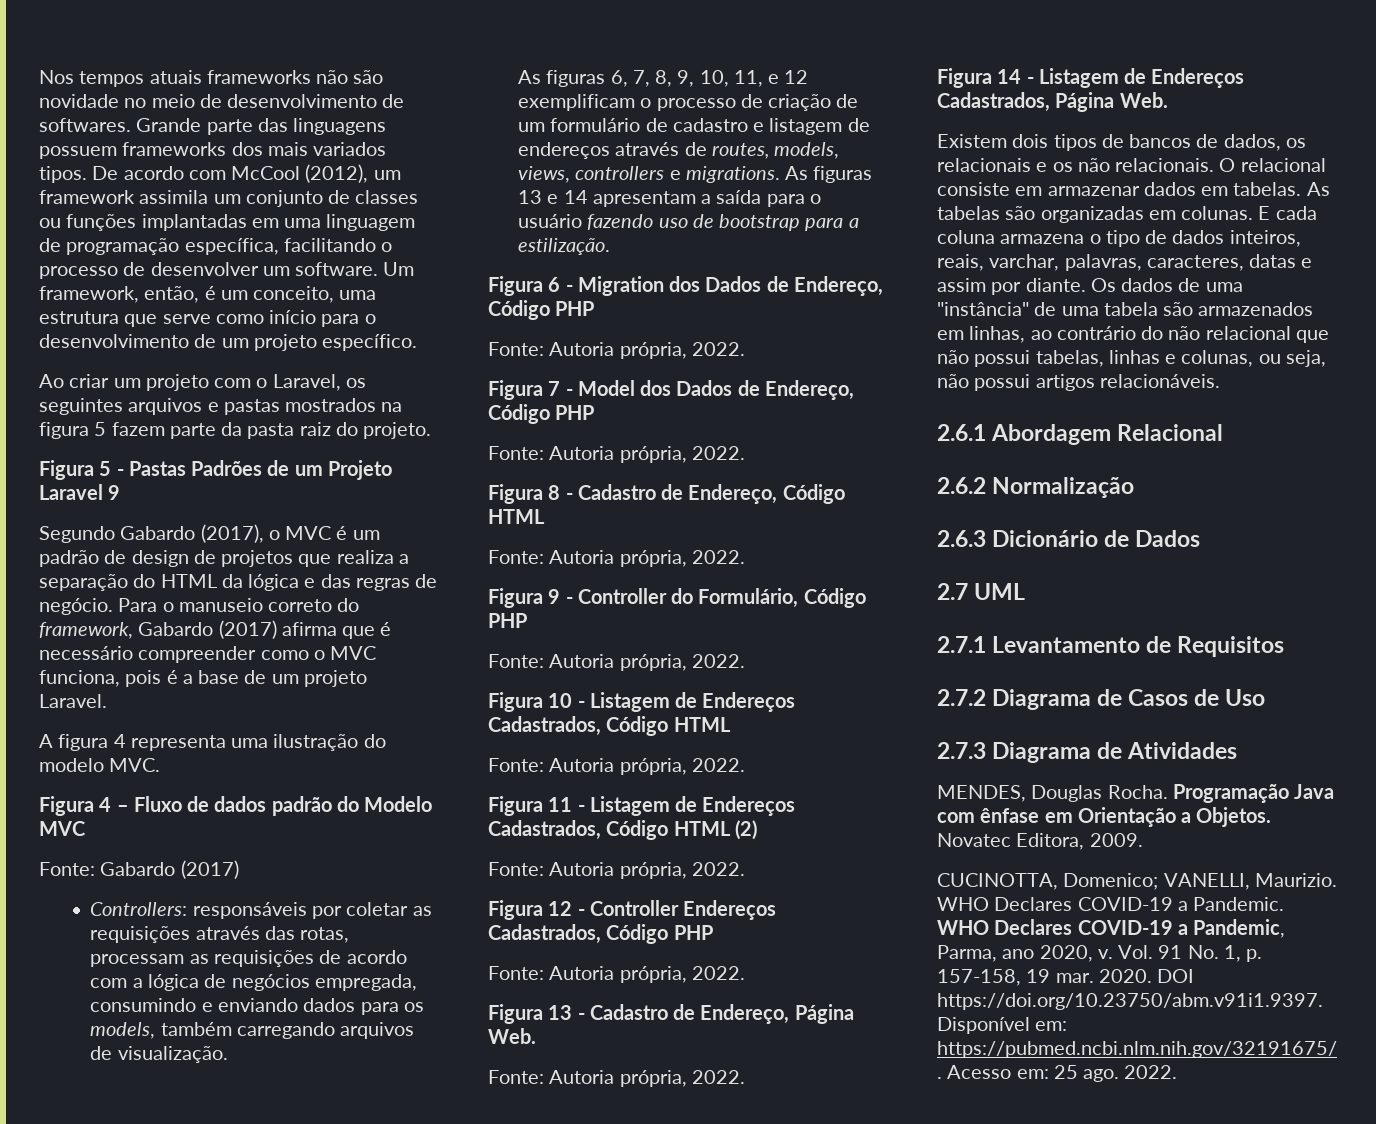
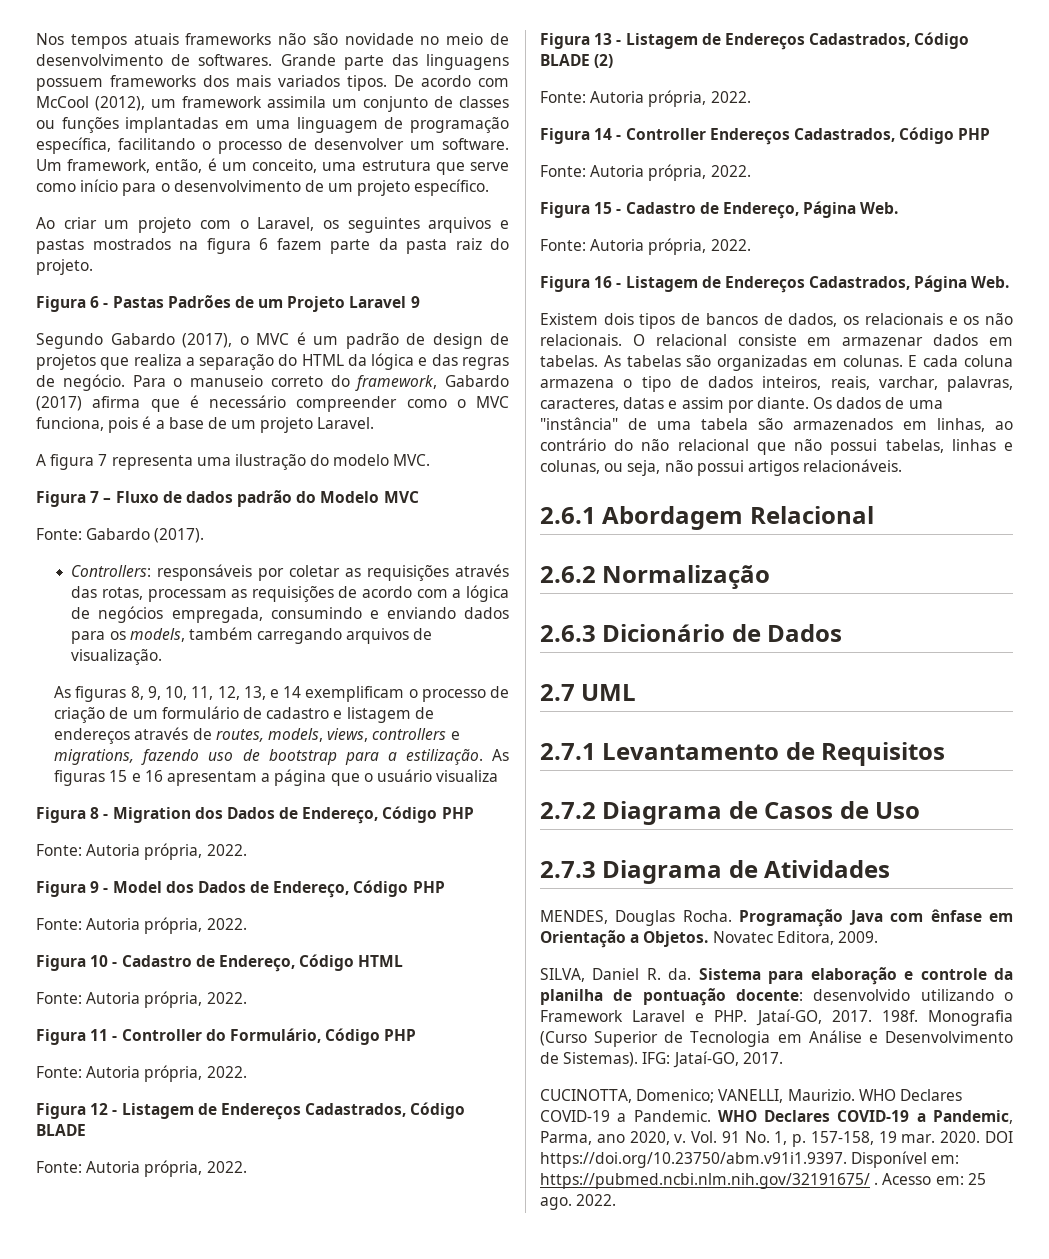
- Ao criar um projeto com o Laravel, os seguintes arquivos e pastas mostrados na figura 5 fazem parte da pasta raiz do projeto.
+ Ao criar um projeto com o Laravel, os seguintes arquivos e pastas mostrados na figura 6 fazem parte da pasta raiz do projeto.
- Figura 5 - Pastas Padrões de um Projeto Laravel 9
+ Figura 6 - Pastas Padrões de um Projeto Laravel 9
- A figura 4 representa uma ilustração do modelo MVC.
+ A figura 7 representa uma ilustração do modelo MVC.
- Figura 4 – Fluxo de dados padrão do Modelo MVC
+ Figura 7 – Fluxo de dados padrão do Modelo MVC
- Fonte: Gabardo (2017)
+ Fonte: Gabardo (2017).
- As figuras 6, 7, 8, 9, 10, 11, e 12 exemplificam o processo de criação de um formulário de cadastro e listagem de endereços através de routes, models, views, controllers e migrations. As figuras 13 e 14 apresentam a saída para o usuário fazendo uso de bootstrap para a estilização.
- Figura 6 - Migration dos Dados de Endereço, Código PHP
+ As figuras 8, 9, 10, 11, 12, 13, e 14 exemplificam o processo de criação de um formulário de cadastro e listagem de endereços através de routes, models, views, controllers e migrations, fazendo uso de bootstrap para a estilização. As figuras 15 e 16 apresentam a página que o usuário visualiza
+ Figura 8 - Migration dos Dados de Endereço, Código PHP
- Figura 7 - Model dos Dados de Endereço, Código PHP
+ Figura 9 - Model dos Dados de Endereço, Código PHP
- Figura 8 - Cadastro de Endereço, Código HTML
+ Figura 10 - Cadastro de Endereço, Código HTML
- Figura 9 - Controller do Formulário, Código PHP
+ Figura 11 - Controller do Formulário, Código PHP
- Figura 10 - Listagem de Endereços Cadastrados, Código HTML
+ Figura 12 - Listagem de Endereços Cadastrados, Código BLADE
  Fonte: Autoria própria, 2022.
- Figura 11 - Listagem de Endereços Cadastrados, Código HTML (2)
+ Figura 13 - Listagem de Endereços Cadastrados, Código BLADE (2)
- Figura 12 - Controller Endereços Cadastrados, Código PHP
+ Figura 14 - Controller Endereços Cadastrados, Código PHP
- Figura 13 - Cadastro de Endereço, Página Web.
+ Figura 15 - Cadastro de Endereço, Página Web.
- Figura 14 - Listagem de Endereços Cadastrados, Página Web.
+ Figura 16 - Listagem de Endereços Cadastrados, Página Web.
+ SILVA, Daniel R. da. Sistema para elaboração e controle da planilha de pontuação docente: desenvolvido utilizando o Framework Laravel e PHP. Jataí-GO, 2017. 198f. Monografia (Curso Superior de Tecnologia em Análise e Desenvolvimento de Sistemas). IFG: Jataí-GO, 2017.

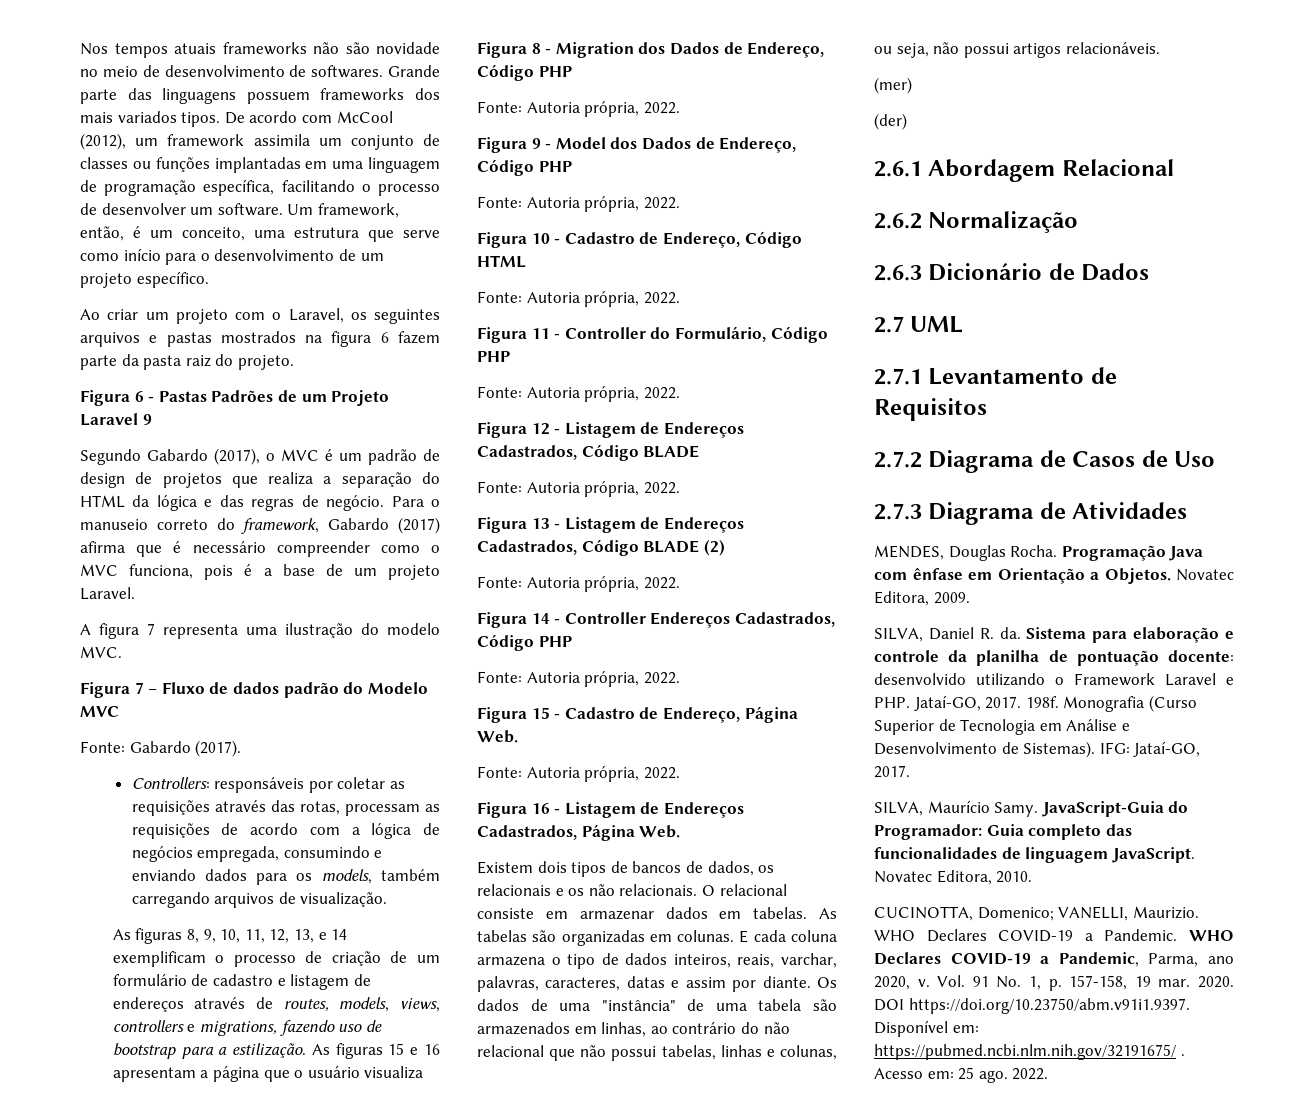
+ (mer)
+ (der)
+ SILVA, Maurício Samy. JavaScript-Guia do Programador: Guia completo das funcionalidades de linguagem JavaScript. Novatec Editora, 2010.

